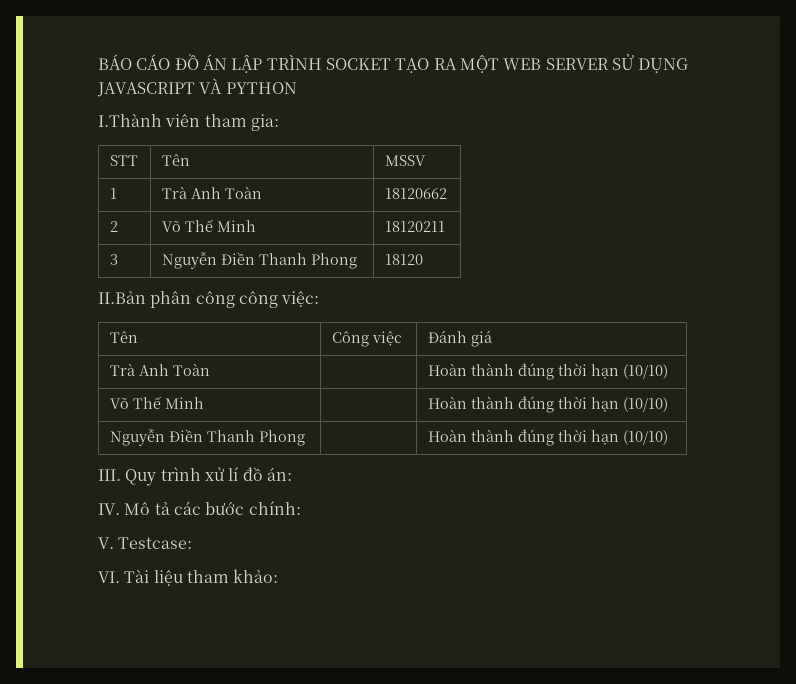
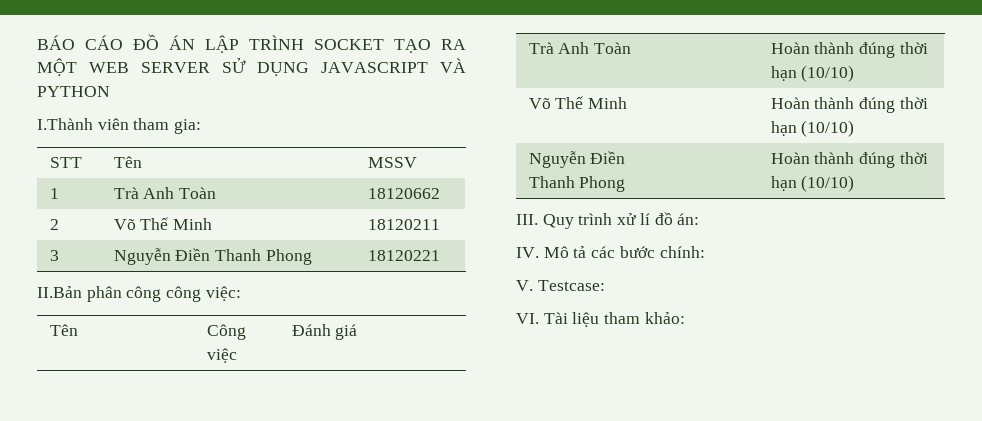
- 3 | Nguyễn Điền Thanh Phong | 18120
+ 3 | Nguyễn Điền Thanh Phong | 18120221

